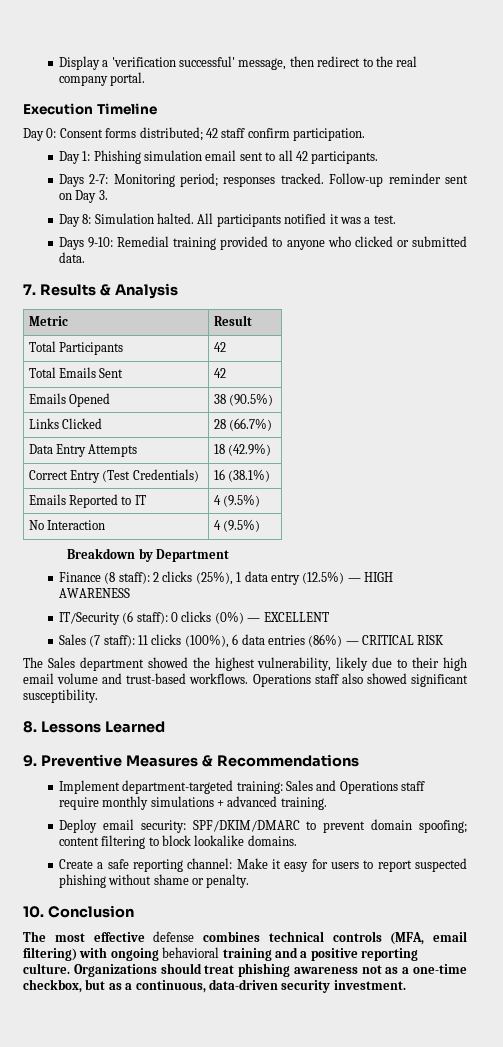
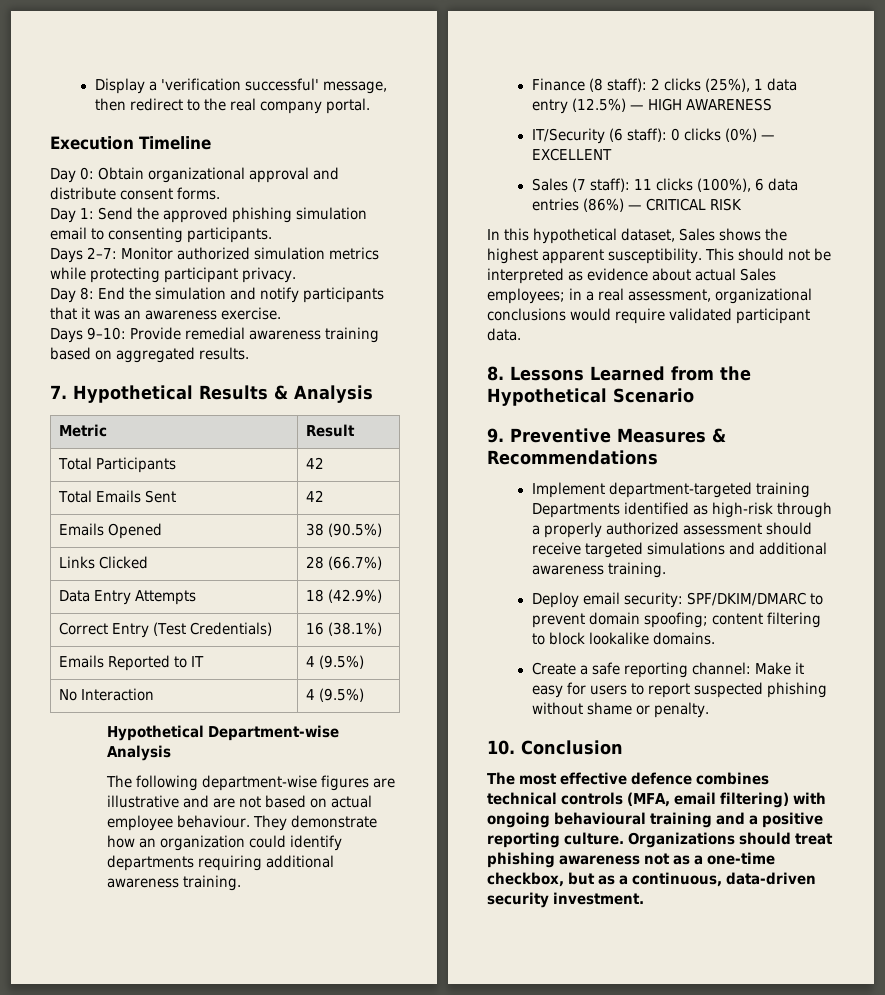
- Day 0: Consent forms distributed; 42 staff confirm participation.
- Day 1: Phishing simulation email sent to all 42 participants.
- Days 2-7: Monitoring period; responses tracked. Follow-up reminder sent on Day 3.
- Day 8: Simulation halted. All participants notified it was a test.
- Days 9-10: Remedial training provided to anyone who clicked or submitted data.
+ Day 0: Obtain organizational approval and distribute consent forms.
+ Day 1: Send the approved phishing simulation email to consenting participants.
+ Days 2–7: Monitor authorized simulation metrics while protecting participant privacy.
+ Day 8: End the simulation and notify participants that it was an awareness exercise.
+ Days 9–10: Provide remedial awareness training based on aggregated results.
- 7. Results & Analysis
+ 7. Hypothetical Results & Analysis
- Breakdown by Department
+ Hypothetical Department-wise Analysis
+ The following department-wise figures are illustrative and are not based on actual employee behaviour. They demonstrate how an organization could identify departments requiring additional awareness training.
- The Sales department showed the highest vulnerability, likely due to their high email volume and trust-based workflows. Operations staff also showed significant susceptibility.
+ In this hypothetical dataset, Sales shows the highest apparent susceptibility. This should not be interpreted as evidence about actual Sales employees; in a real assessment, organizational conclusions would require validated participant data.
- 8. Lessons Learned
+ 8. Lessons Learned from the Hypothetical Scenario
- Implement department-targeted training: Sales and Operations staff require monthly simulations + advanced training.
+ Implement department-targeted training Departments identified as high-risk through a properly authorized assessment should receive targeted simulations and additional awareness training.
- The most effective defense combines technical controls (MFA, email filtering) with ongoing behavioral training and a positive reporting culture.
+ The most effective defence combines technical controls (MFA, email filtering) with ongoing behavioural training and a positive reporting culture.

